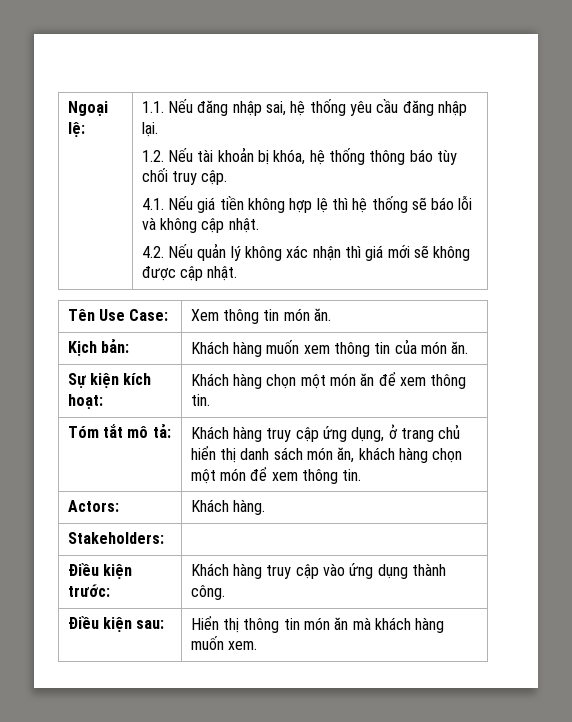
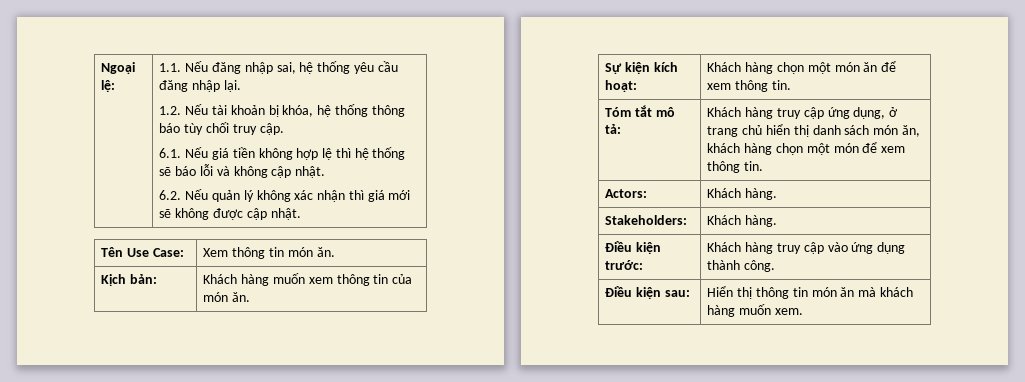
- 4.1. Nếu giá tiền không hợp lệ thì hệ thống sẽ báo lỗi và không cập nhật.
+ 6.1. Nếu giá tiền không hợp lệ thì hệ thống sẽ báo lỗi và không cập nhật.
- 4.2. Nếu quản lý không xác nhận thì giá mới sẽ không được cập nhật.
+ 6.2. Nếu quản lý không xác nhận thì giá mới sẽ không được cập nhật.
- Stakeholders: |
+ Stakeholders: | Khách hàng.

